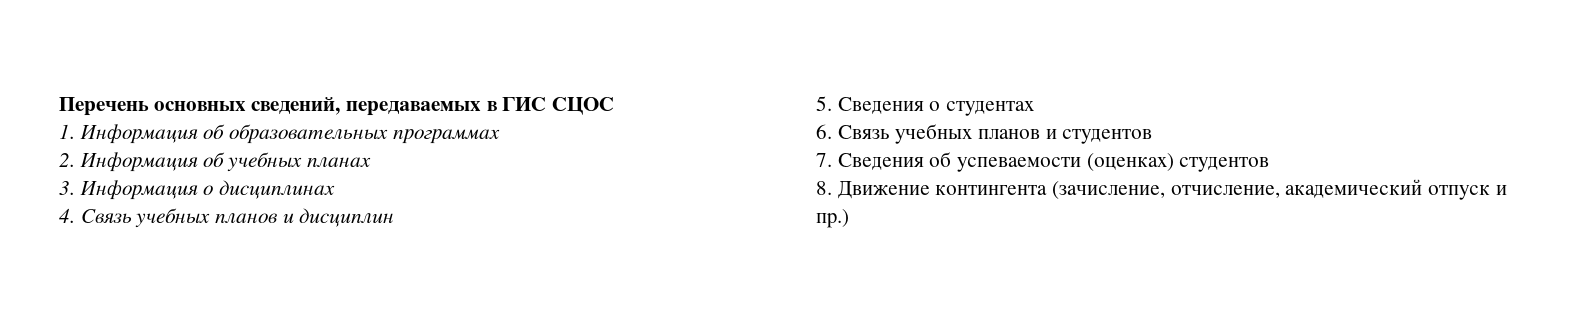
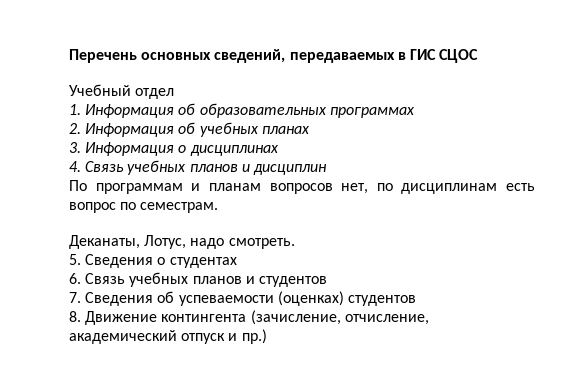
+ Учебный отдел
+ По программам и планам вопросов нет, по дисциплинам есть вопрос по семестрам.
+ Деканаты, Лотус, надо смотреть.

